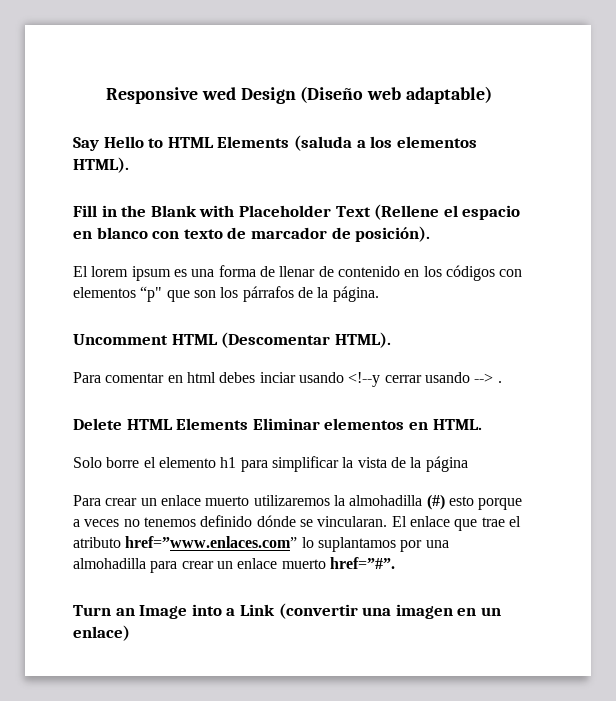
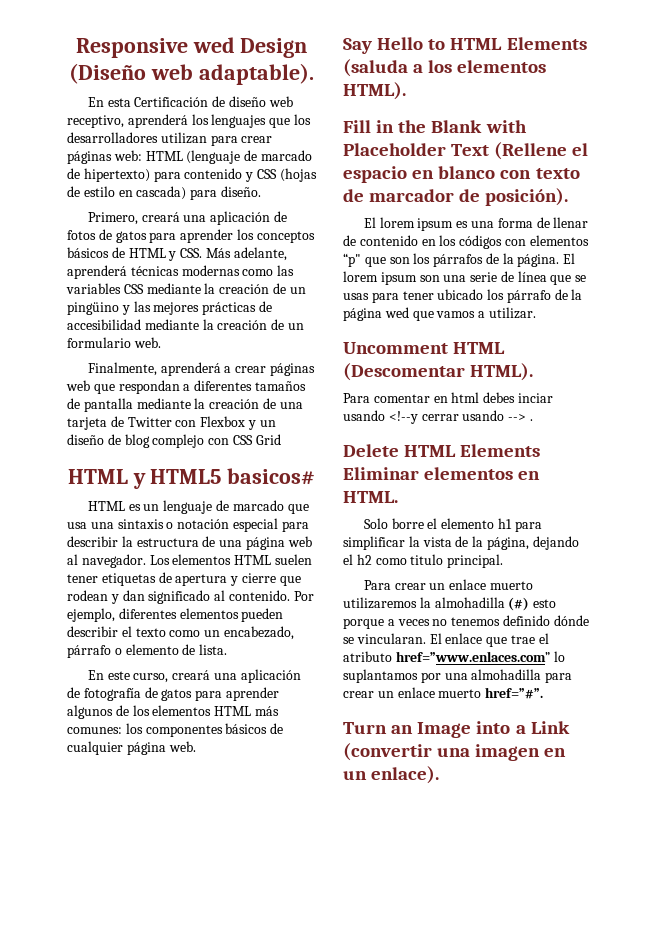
- Responsive wed Design (Diseño web adaptable)
+ Responsive wed Design (Diseño web adaptable).
+ En esta Certificación de diseño web receptivo, aprenderá los lenguajes que los desarrolladores utilizan para crear páginas web: HTML (lenguaje de marcado de hipertexto) para contenido y CSS (hojas de estilo en cascada) para diseño.
+ Primero, creará una aplicación de fotos de gatos para aprender los conceptos básicos de HTML y CSS. Más adelante, aprenderá técnicas modernas como las variables CSS mediante la creación de un pingüino y las mejores prácticas de accesibilidad mediante la creación de un formulario web.
+ Finalmente, aprenderá a crear páginas web que respondan a diferentes tamaños de pantalla mediante la creación de una tarjeta de Twitter con Flexbox y un diseño de blog complejo con CSS Grid
+ HTML y HTML5 basicos#
+ HTML es un lenguaje de marcado que usa una sintaxis o notación especial para describir la estructura de una página web al navegador. Los elementos HTML suelen tener etiquetas de apertura y cierre que rodean y dan significado al contenido. Por ejemplo, diferentes elementos pueden describir el texto como un encabezado, párrafo o elemento de lista.
+ En este curso, creará una aplicación de fotografía de gatos para aprender algunos de los elementos HTML más comunes: los componentes básicos de cualquier página web.
+ El lorem ipsum son una serie de línea que se usas para tener ubicado los párrafo de la página wed que vamos a utilizar.
- Solo borre el elemento h1 para simplificar la vista de la página
+ Solo borre el elemento h1 para simplificar la vista de la página, dejando el h2 como titulo principal.
- Turn an Image into a Link (convertir una imagen en un enlace)
+ Turn an Image into a Link (convertir una imagen en un enlace).

